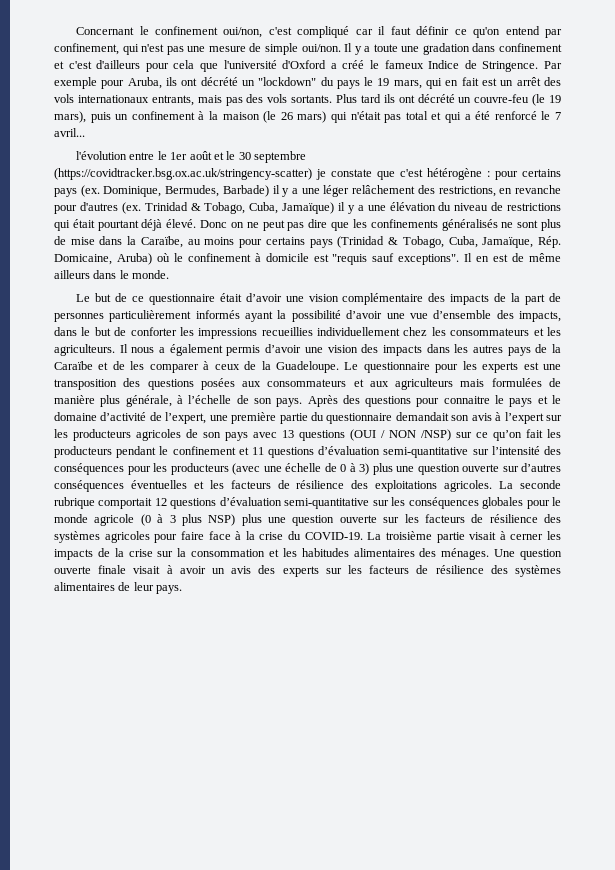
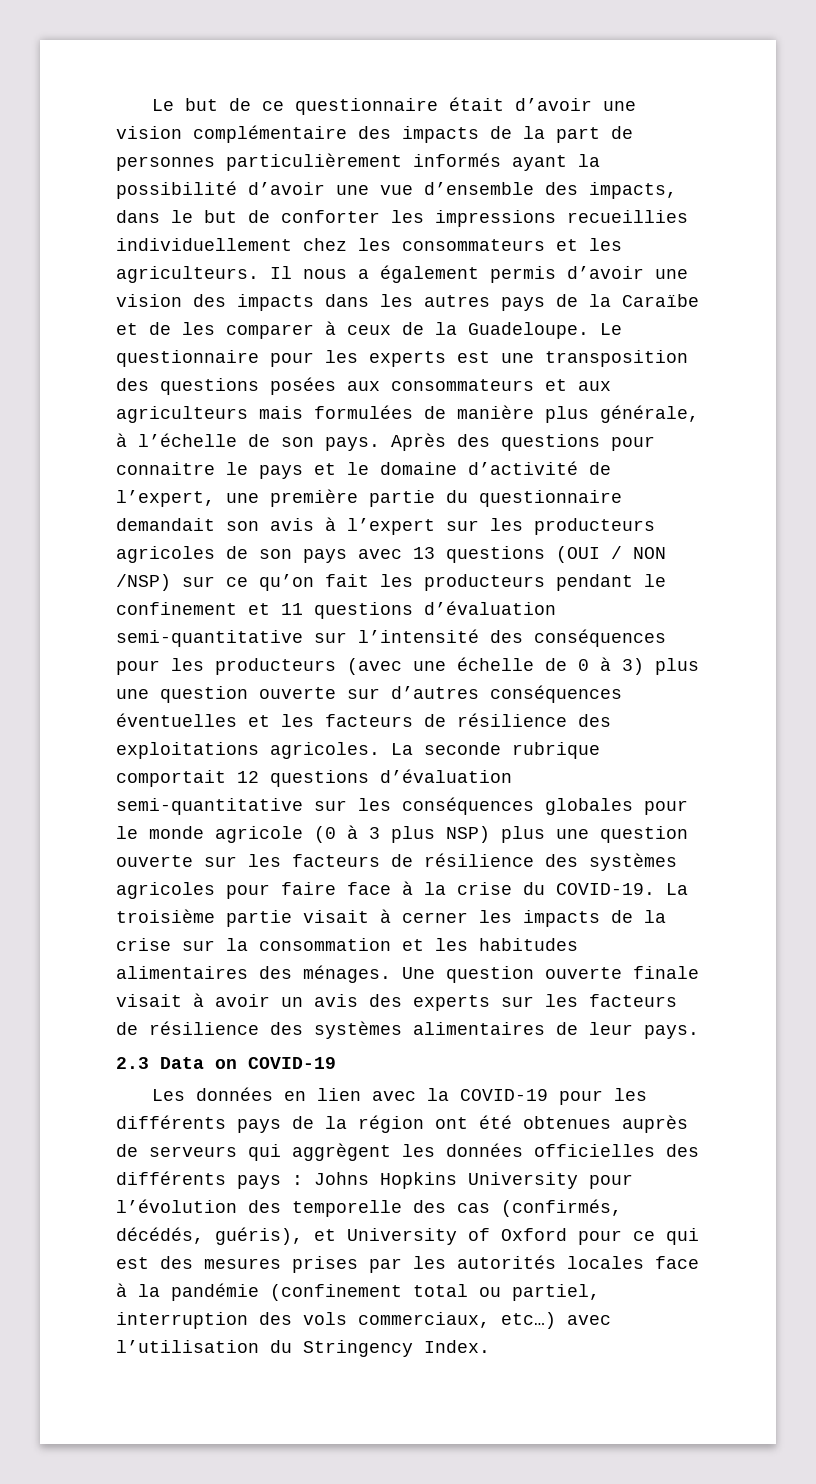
- Concernant le confinement oui/non, c'est compliqué car il faut définir ce qu'on entend par confinement, qui n'est pas une mesure de simple oui/non. Il y a toute une gradation dans confinement et c'est d'ailleurs pour cela que l'université d'Oxford a créé le fameux Indice de Stringence. Par exemple pour Aruba, ils ont décrété un "lockdown" du pays le 19 mars, qui en fait est un arrêt des vols internationaux entrants, mais pas des vols sortants. Plus tard ils ont décrété un couvre-feu (le 19 mars), puis un confinement à la maison (le 26 mars) qui n'était pas total et qui a été renforcé le 7 avril...
- l'évolution entre le 1er août et le 30 septembre (https://covidtracker.bsg.ox.ac.uk/stringency-scatter) je constate que c'est hétérogène : pour certains pays (ex. Dominique, Bermudes, Barbade) il y a une léger relâchement des restrictions, en revanche pour d'autres (ex. Trinidad & Tobago, Cuba, Jamaïque) il y a une élévation du niveau de restrictions qui était pourtant déjà élevé. Donc on ne peut pas dire que les confinements généralisés ne sont plus de mise dans la Caraïbe, au moins pour certains pays (Trinidad & Tobago, Cuba, Jamaïque, Rép. Domicaine, Aruba) où le confinement à domicile est "requis sauf exceptions". Il en est de même ailleurs dans le monde.
+ 2.3 Data on COVID-19
+ Les données en lien avec la COVID-19 pour les différents pays de la région ont été obtenues auprès de serveurs qui aggrègent les données officielles des différents pays : Johns Hopkins University pour l’évolution des temporelle des cas (confirmés, décédés, guéris), et University of Oxford pour ce qui est des mesures prises par les autorités locales face à la pandémie (confinement total ou partiel, interruption des vols commerciaux, etc…) avec l’utilisation du Stringency Index.

